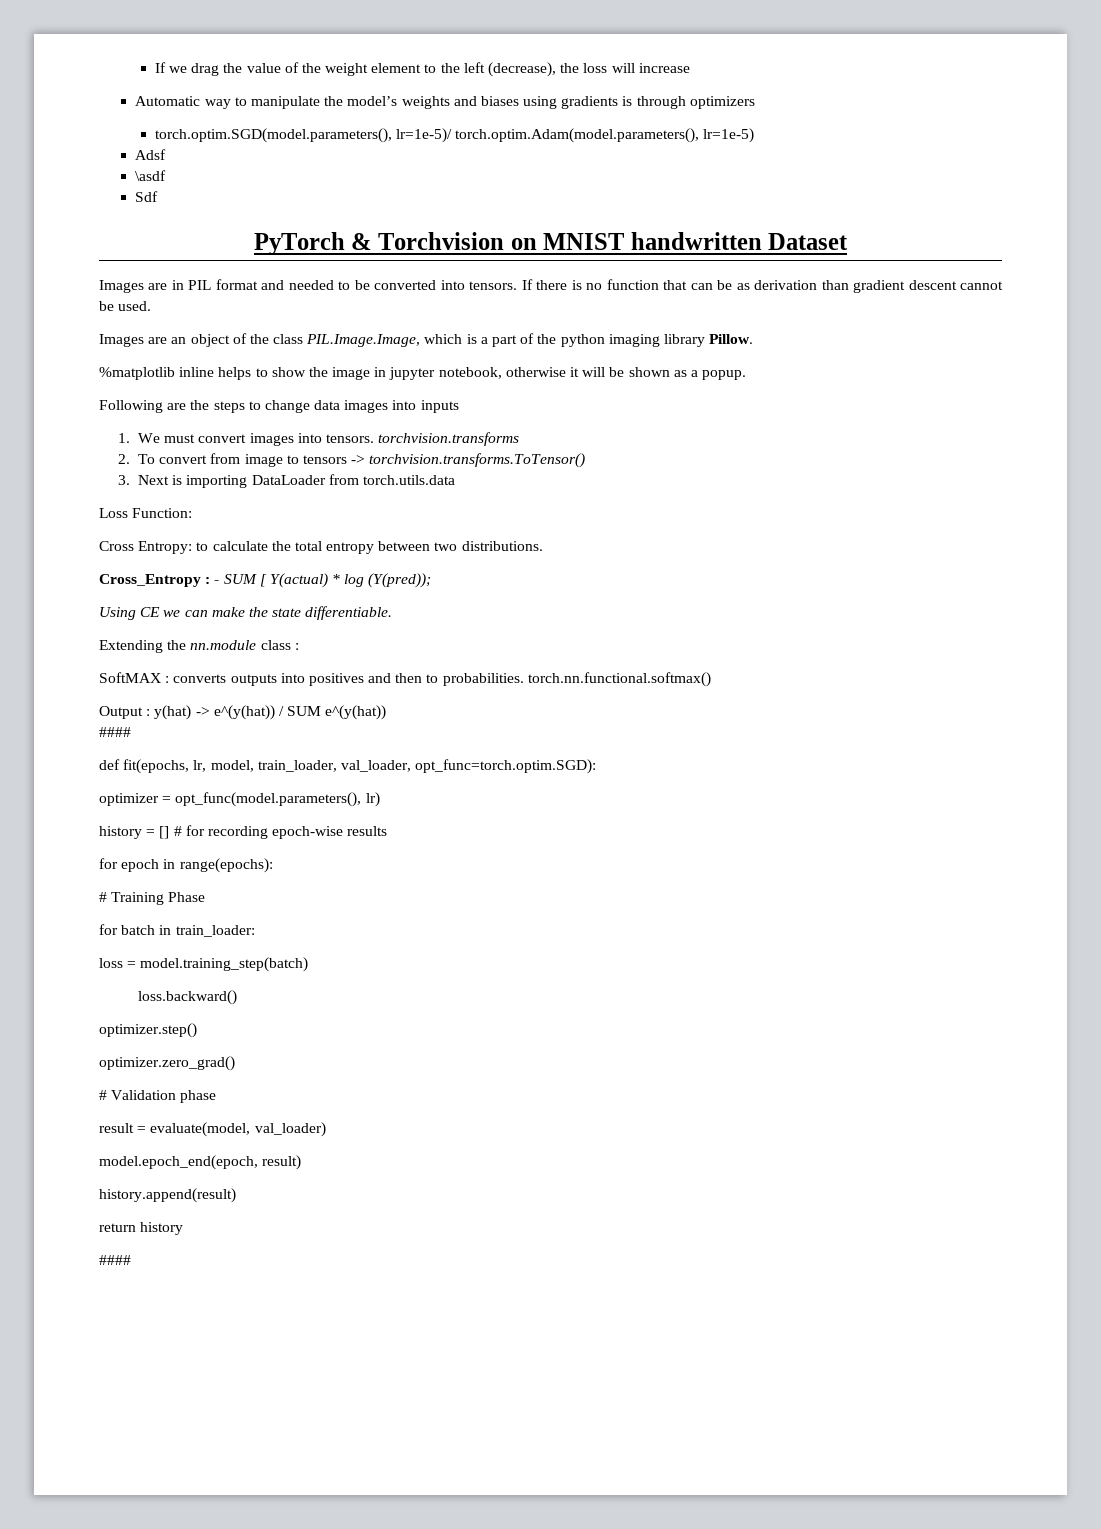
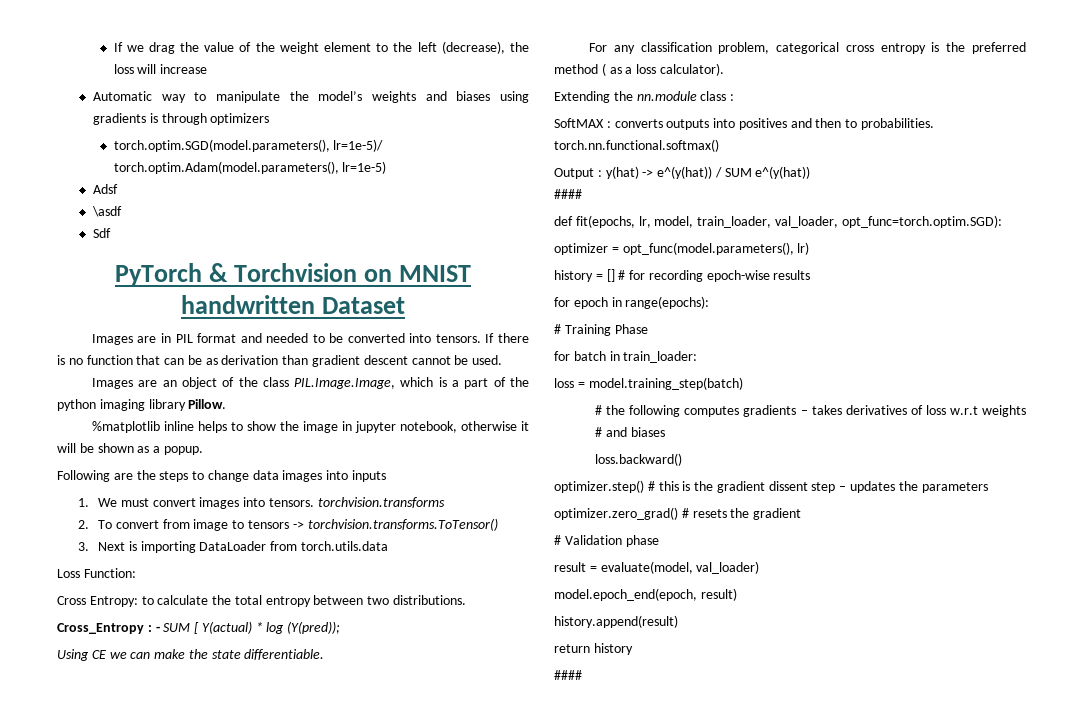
+ For any classification problem, categorical cross entropy is the preferred method ( as a loss calculator).
+ # the following computes gradients – takes derivatives of loss w.r.t weights # and biases
  loss.backward()
- optimizer.step()
- optimizer.zero_grad()
+ optimizer.step() # this is the gradient dissent step – updates the parameters
+ optimizer.zero_grad() # resets the gradient

